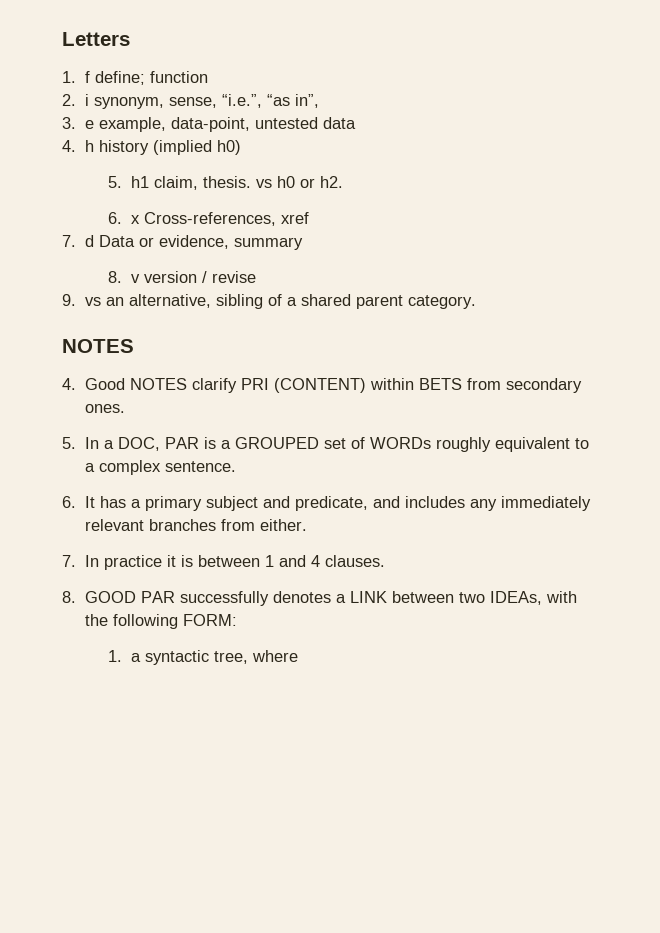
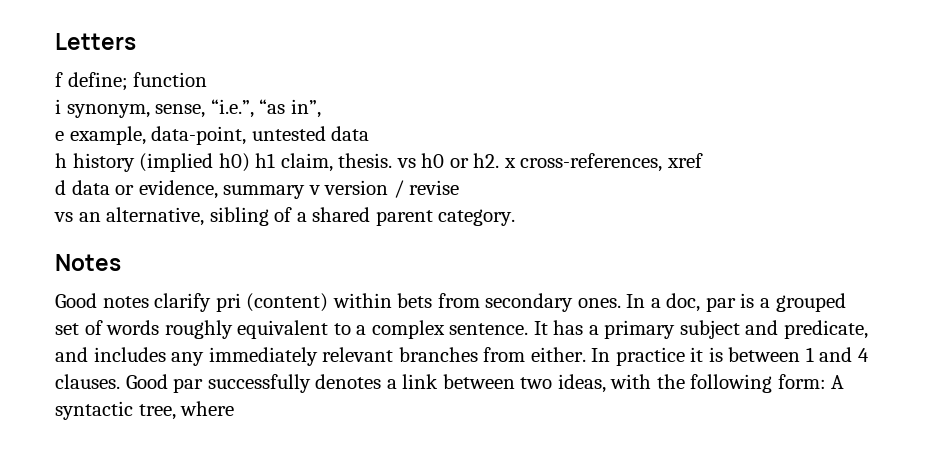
- 1. f define; function
+ f define; function
- 2. i synonym, sense, “i.e.”, “as in”,
+ i synonym, sense, “i.e.”, “as in”,
- 3. e example, data-point, untested data
+ e example, data-point, untested data
- 4. h history (implied h0)
- 5. h1 claim, thesis. vs h0 or h2.
- 6. x Cross-references, xref
- 7. d Data or evidence, summary
- 8. v version / revise
+ h history (implied h0) h1 claim, thesis. vs h0 or h2. x cross-references, xref
+ d data or evidence, summary v version / revise
- 9. vs an alternative, sibling of a shared parent category.
- NOTES
- 4. Good NOTES clarify PRI (CONTENT) within BETS from secondary ones.
- 5. In a DOC, PAR is a GROUPED set of WORDs roughly equivalent to a complex sentence.
- 6. It has a primary subject and predicate, and includes any immediately relevant branches from either.
- 7. In practice it is between 1 and 4 clauses.
- 8. GOOD PAR successfully denotes a LINK between two IDEAs, with the following FORM:
- 1. a syntactic tree, where
+ vs an alternative, sibling of a shared parent category.
+ Notes
+ Good notes clarify pri (content) within bets from secondary ones. In a doc, par is a grouped set of words roughly equivalent to a complex sentence. It has a primary subject and predicate, and includes any immediately relevant branches from either. In practice it is between 1 and 4 clauses. Good par successfully denotes a link between two ideas, with the following form: A syntactic tree, where

